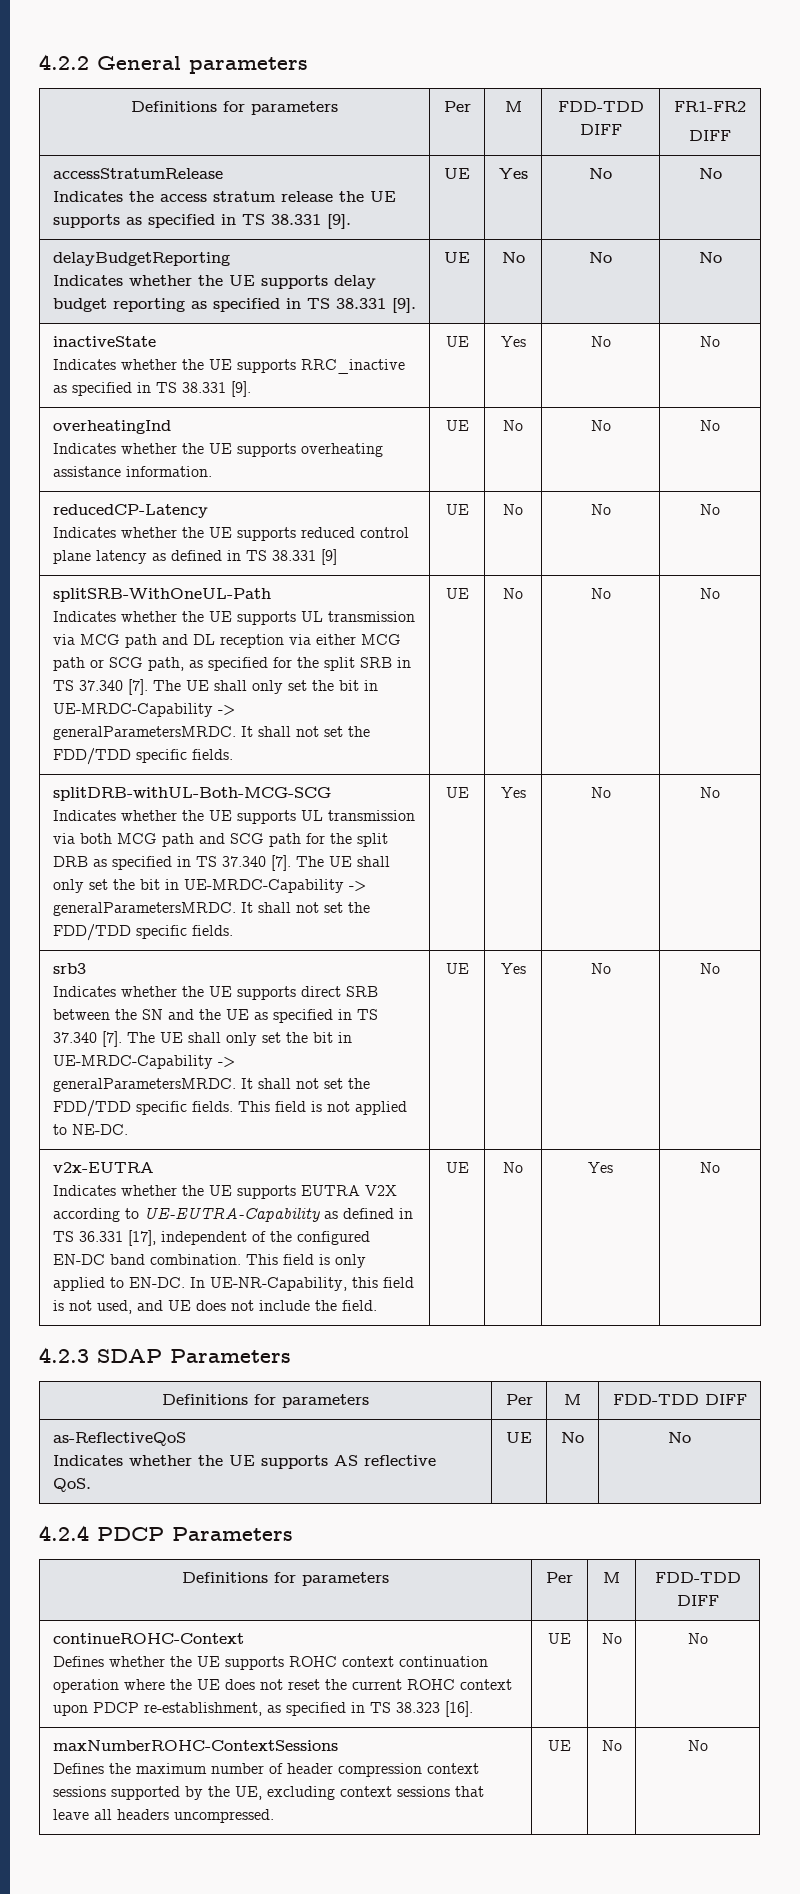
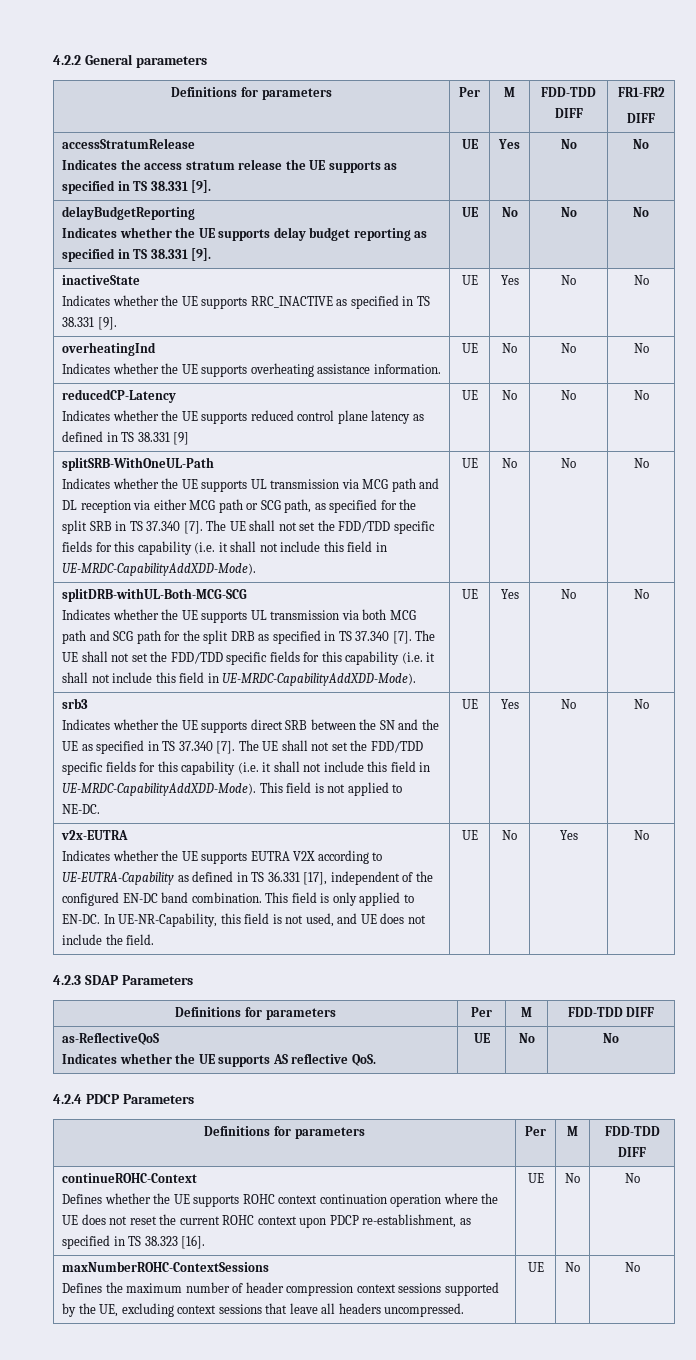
  inactiveState
- Indicates whether the UE supports RRC_inactive as specified in TS 38.331 [9]. | UE | Yes | No | No
+ Indicates whether the UE supports RRC_INACTIVE as specified in TS 38.331 [9]. | UE | Yes | No | No
- Indicates whether the UE supports UL transmission via MCG path and DL reception via either MCG path or SCG path, as specified for the split SRB in TS 37.340 [7]. The UE shall only set the bit in UE-MRDC-Capability -> generalParametersMRDC. It shall not set the FDD/TDD specific fields.
+ Indicates whether the UE supports UL transmission via MCG path and DL reception via either MCG path or SCG path, as specified for the split SRB in TS 37.340 [7]. The UE shall not set the FDD/TDD specific fields for this capability (i.e. it shall not include this field in UE-MRDC-CapabilityAddXDD-Mode).
- Indicates whether the UE supports UL transmission via both MCG path and SCG path for the split DRB as specified in TS 37.340 [7]. The UE shall only set the bit in UE-MRDC-Capability -> generalParametersMRDC. It shall not set the FDD/TDD specific fields.
+ Indicates whether the UE supports UL transmission via both MCG path and SCG path for the split DRB as specified in TS 37.340 [7]. The UE shall not set the FDD/TDD specific fields for this capability (i.e. it shall not include this field in UE-MRDC-CapabilityAddXDD-Mode).
- Indicates whether the UE supports direct SRB between the SN and the UE as specified in TS 37.340 [7]. The UE shall only set the bit in UE-MRDC-Capability -> generalParametersMRDC. It shall not set the FDD/TDD specific fields.
+ Indicates whether the UE supports direct SRB between the SN and the UE as specified in TS 37.340 [7]. The UE shall not set the FDD/TDD specific fields for this capability (i.e. it shall not include this field in UE-MRDC-CapabilityAddXDD-Mode).

